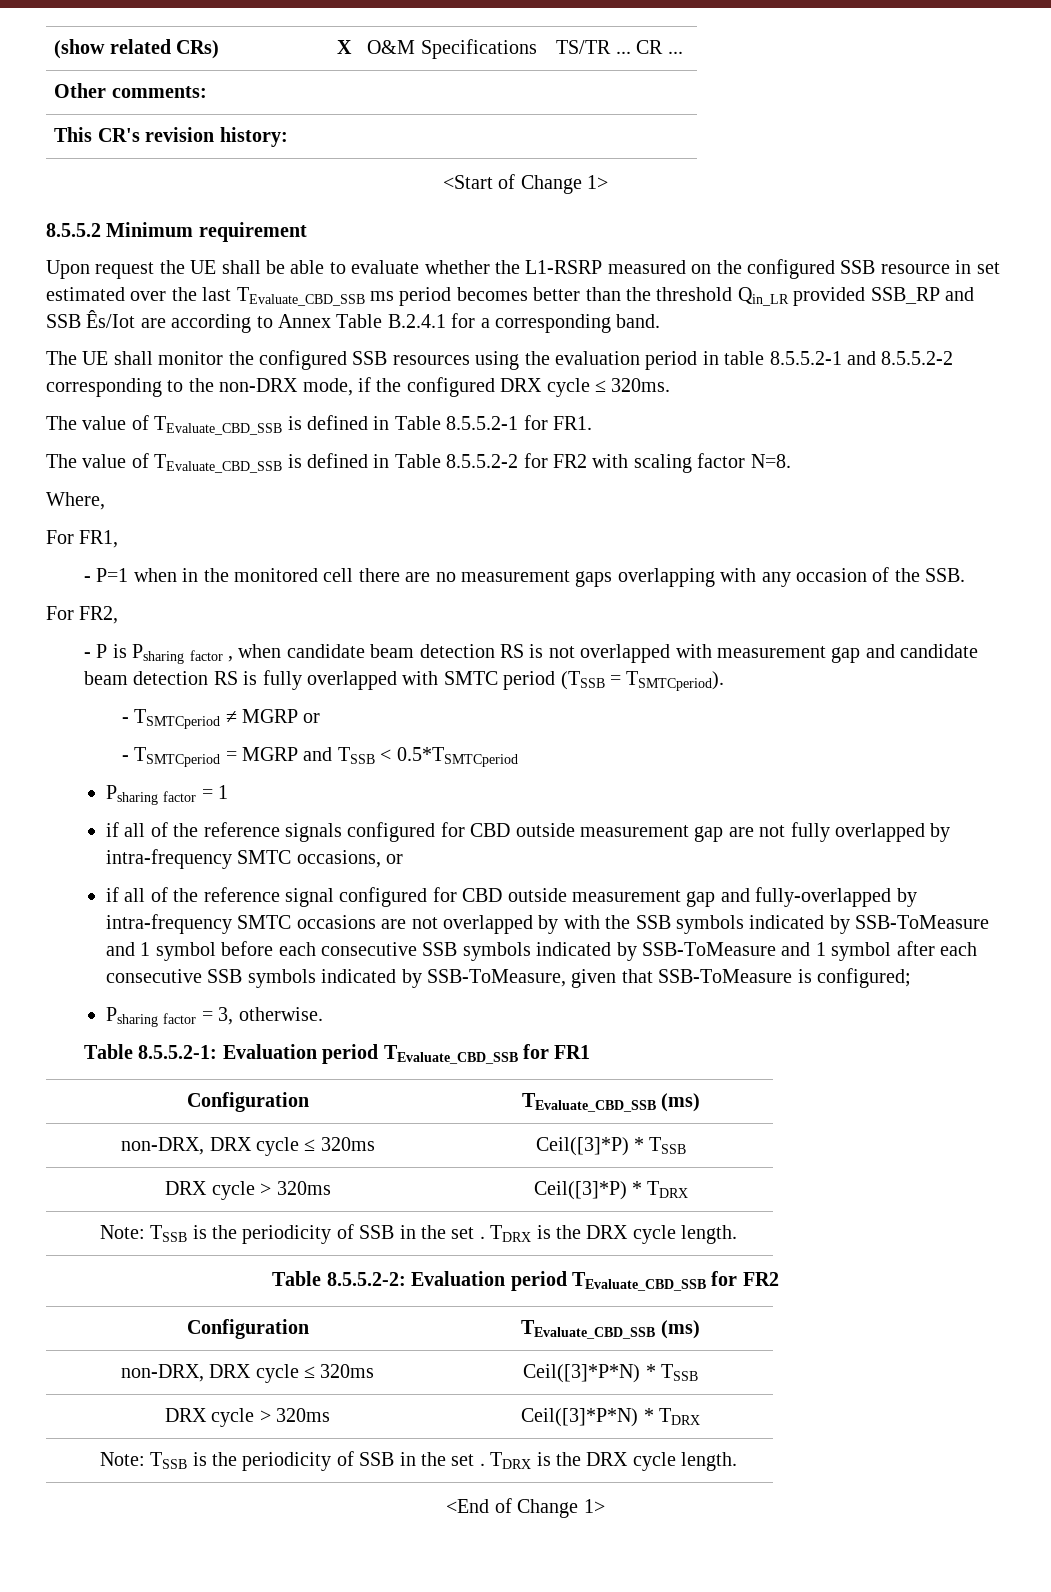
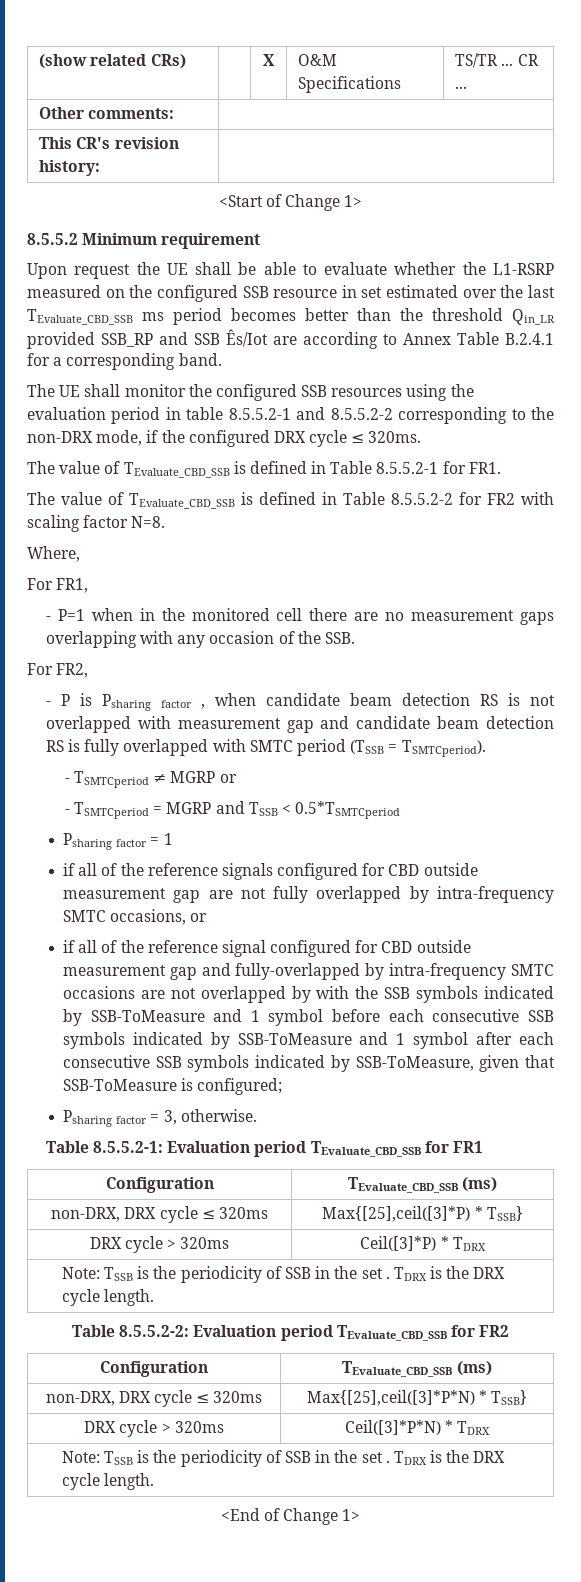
- non-DRX, DRX cycle ≤ 320ms | Ceil([3]*P) * TSSB
+ non-DRX, DRX cycle ≤ 320ms | Max{[25],ceil([3]*P) * TSSB}
- non-DRX, DRX cycle ≤ 320ms | Ceil([3]*P*N) * TSSB
+ non-DRX, DRX cycle ≤ 320ms | Max{[25],ceil([3]*P*N) * TSSB}

